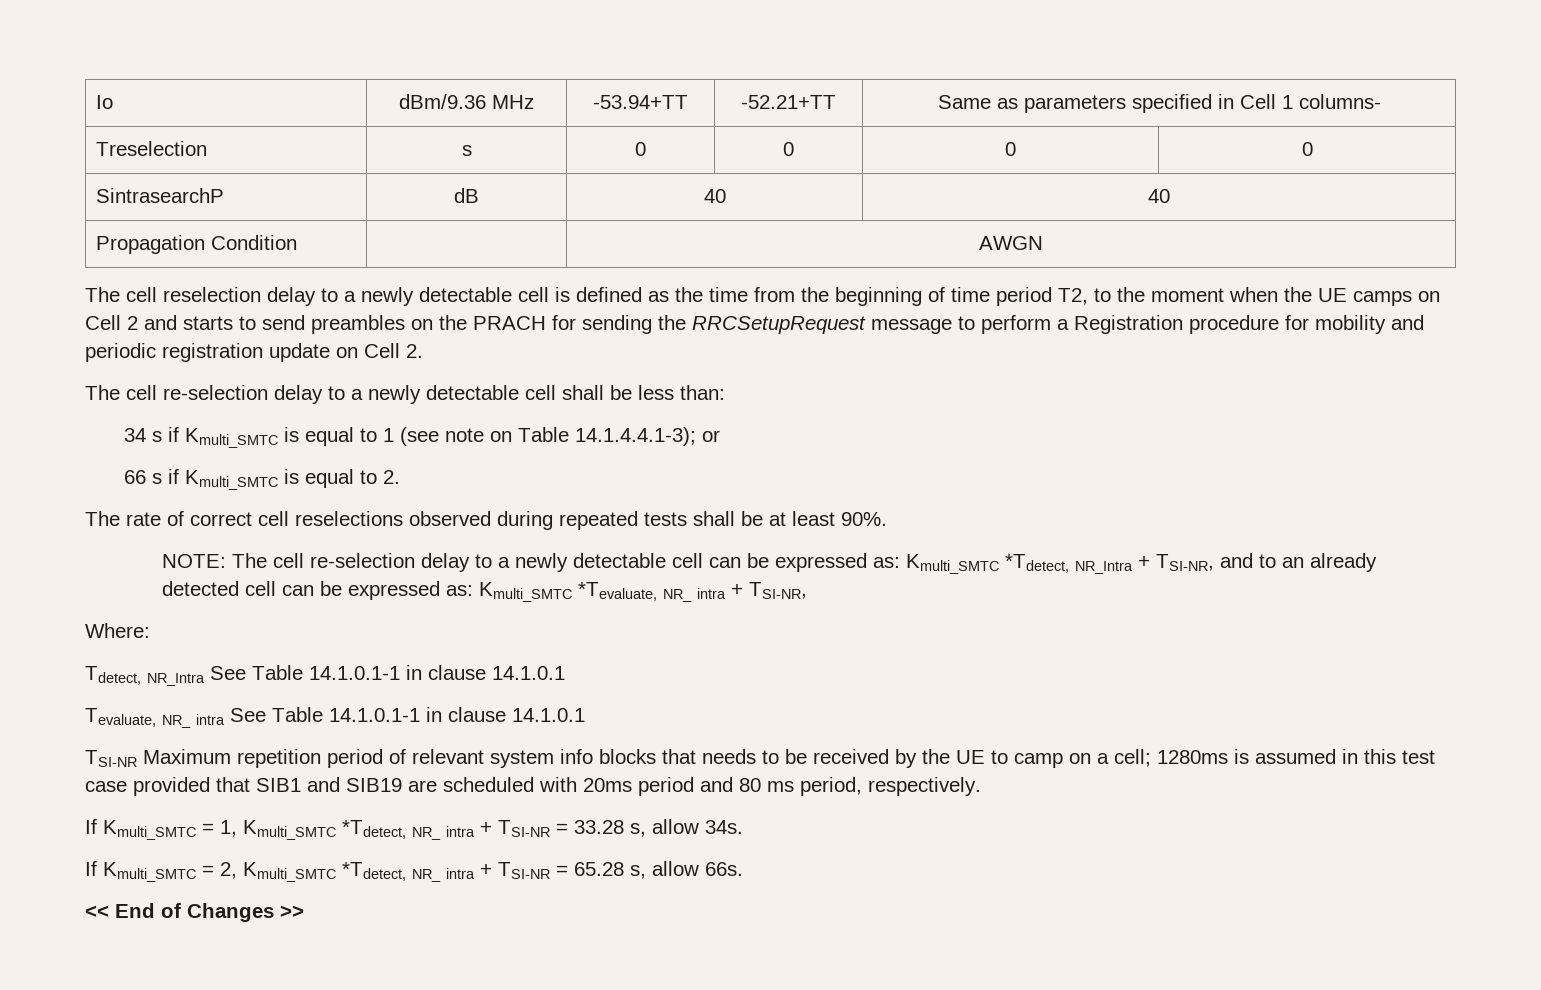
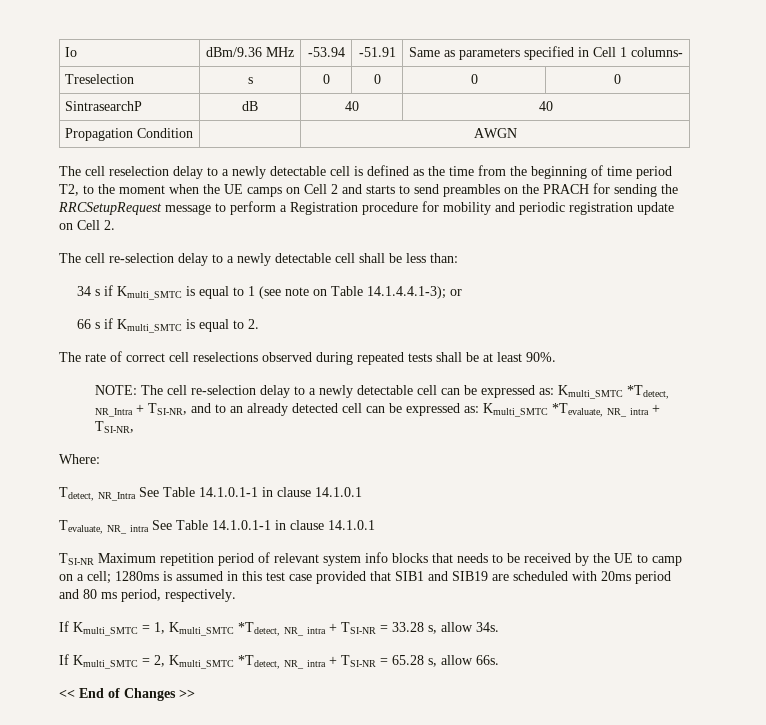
- Io | dBm/9.36 MHz | -53.94+TT | -52.21+TT | Same as parameters specified in Cell 1 columns-
+ Io | dBm/9.36 MHz | -53.94 | -51.91 | Same as parameters specified in Cell 1 columns-

